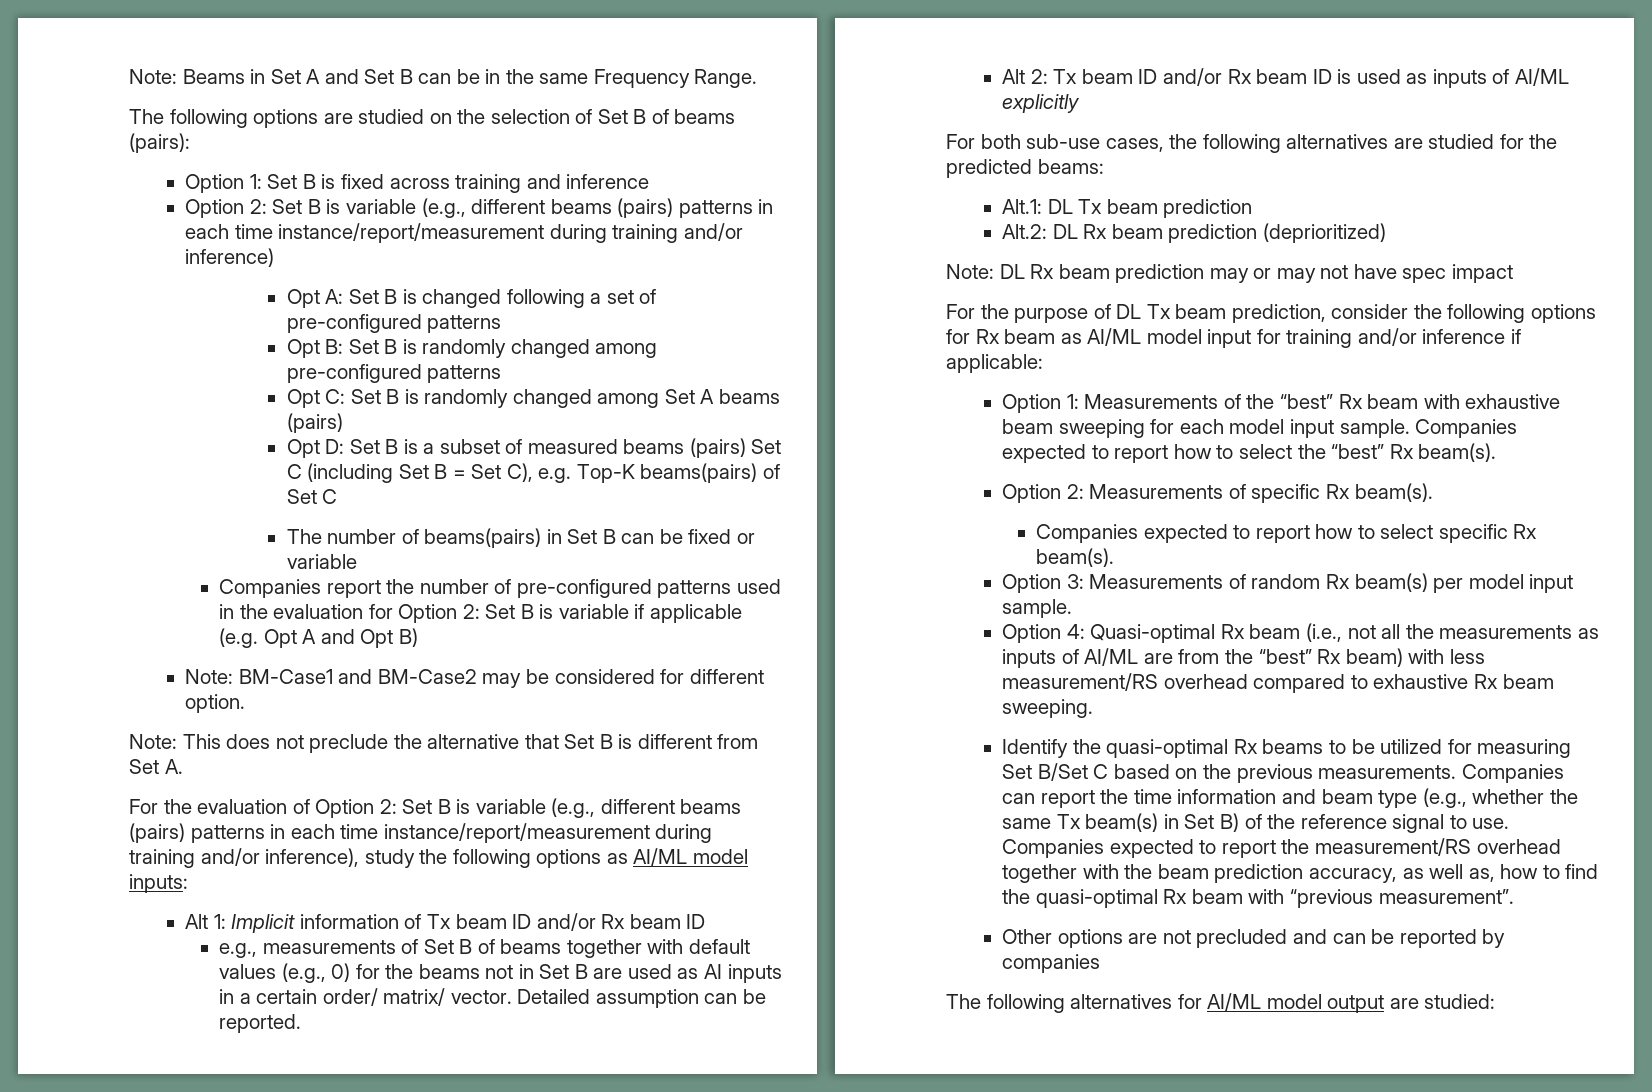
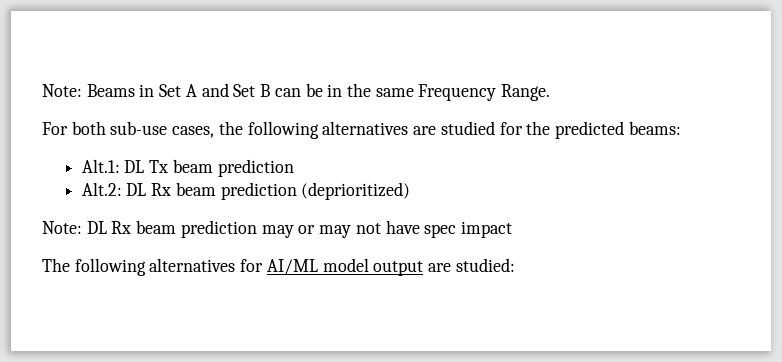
- The following options are studied on the selection of Set B of beams (pairs):
- Option 1: Set B is fixed across training and inference
- Option 2: Set B is variable (e.g., different beams (pairs) patterns in each time instance/report/measurement during training and/or inference)
- Opt A: Set B is changed following a set of pre-configured patterns
- Opt B: Set B is randomly changed among pre-configured patterns
- Opt C: Set B is randomly changed among Set A beams (pairs)
- Opt D: Set B is a subset of measured beams (pairs) Set C (including Set B = Set C), e.g. Top-K beams(pairs) of Set C
- The number of beams(pairs) in Set B can be fixed or variable
- Companies report the number of pre-configured patterns used in the evaluation for Option 2: Set B is variable if applicable (e.g. Opt A and Opt B)
- Note: BM-Case1 and BM-Case2 may be considered for different option.
- Note: This does not preclude the alternative that Set B is different from Set A.
- For the evaluation of Option 2: Set B is variable (e.g., different beams (pairs) patterns in each time instance/report/measurement during training and/or inference), study the following options as AI/ML model inputs:
- Alt 1: Implicit information of Tx beam ID and/or Rx beam ID
- e.g., measurements of Set B of beams together with default values (e.g., 0) for the beams not in Set B are used as AI inputs in a certain order/ matrix/ vector. Detailed assumption can be reported.
- Alt 2: Tx beam ID and/or Rx beam ID is used as inputs of AI/ML explicitly
- For the purpose of DL Tx beam prediction, consider the following options for Rx beam as AI/ML model input for training and/or inference if applicable:
- Option 1: Measurements of the “best” Rx beam with exhaustive beam sweeping for each model input sample. Companies expected to report how to select the “best” Rx beam(s).
- Option 2: Measurements of specific Rx beam(s).
- Companies expected to report how to select specific Rx beam(s).
- Option 3: Measurements of random Rx beam(s) per model input sample.
- Option 4: Quasi-optimal Rx beam (i.e., not all the measurements as inputs of AI/ML are from the “best” Rx beam) with less measurement/RS overhead compared to exhaustive Rx beam sweeping.
- Identify the quasi-optimal Rx beams to be utilized for measuring Set B/Set C based on the previous measurements. Companies can report the time information and beam type (e.g., whether the same Tx beam(s) in Set B) of the reference signal to use. Companies expected to report the measurement/RS overhead together with the beam prediction accuracy, as well as, how to find the quasi-optimal Rx beam with “previous measurement”.
- Other options are not precluded and can be reported by companies

